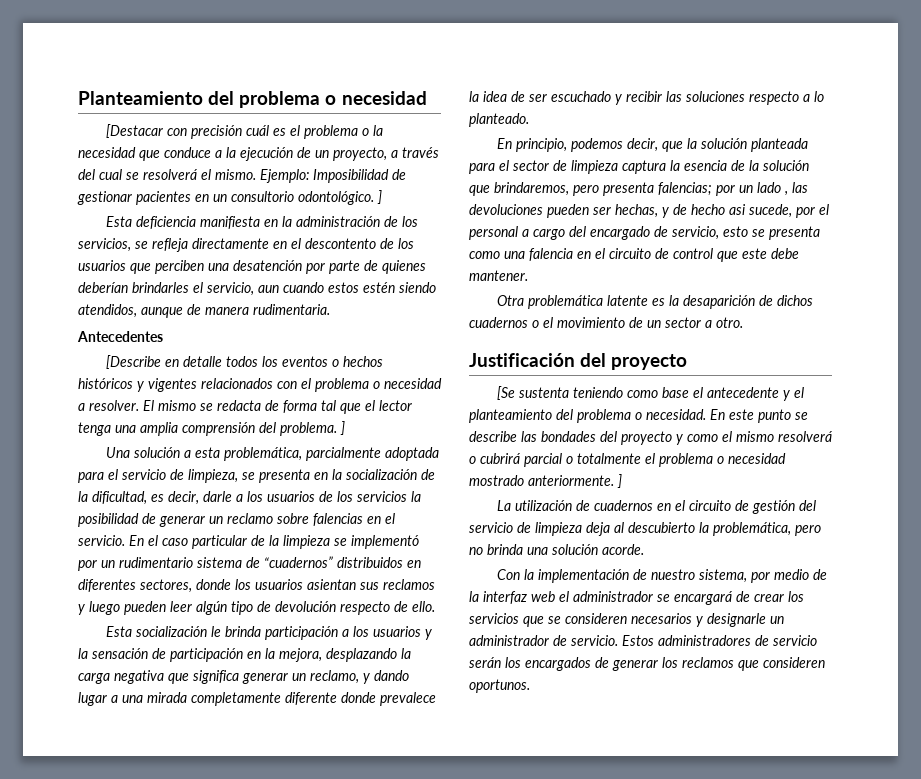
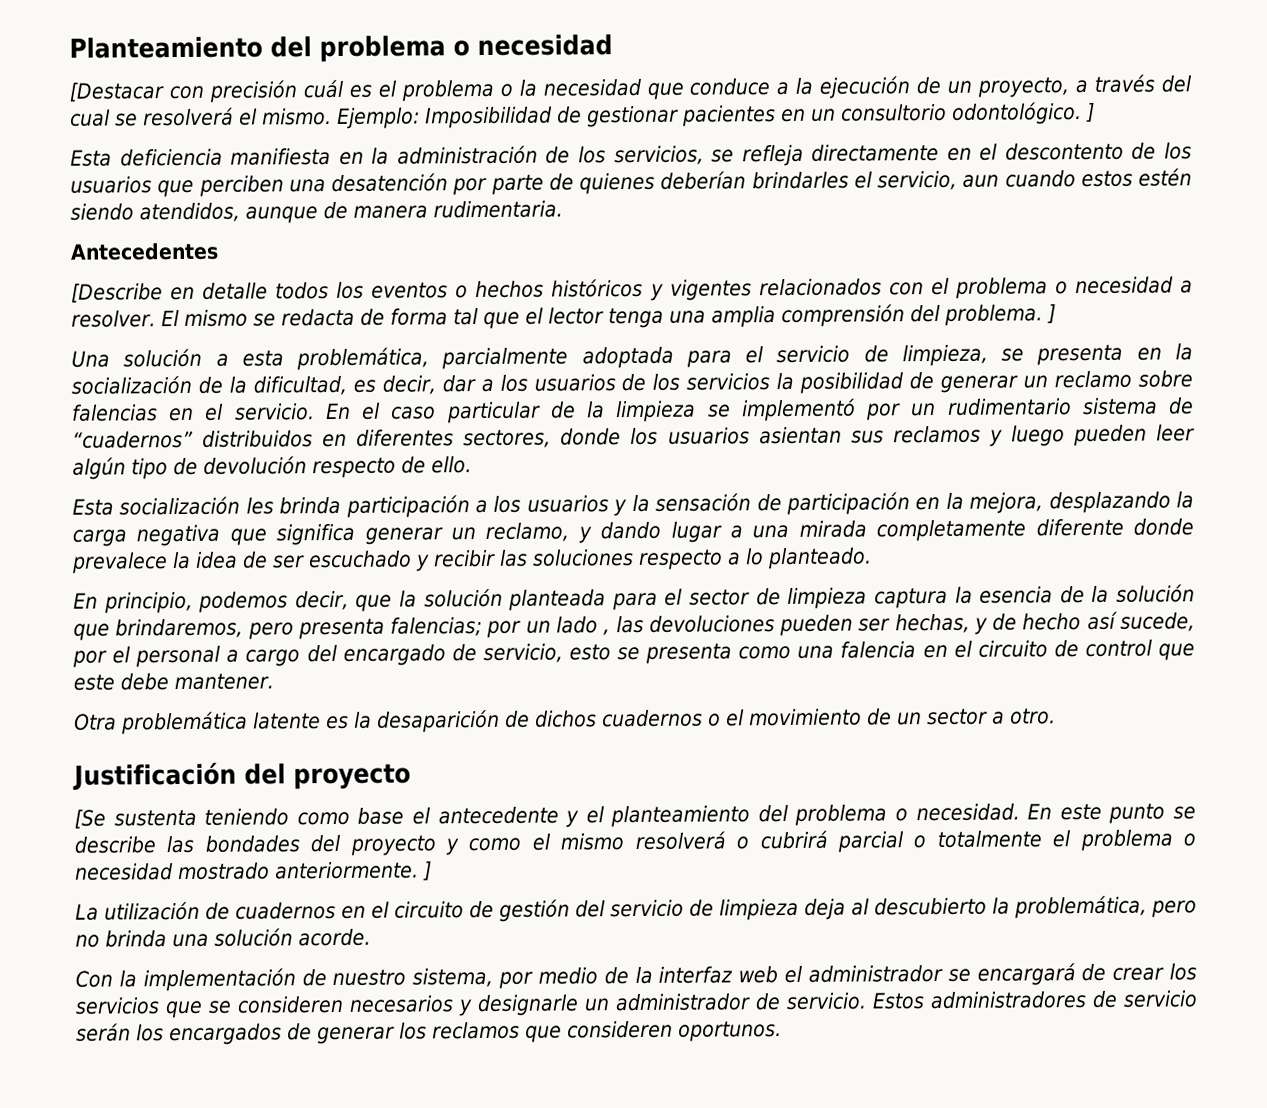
- Una solución a esta problemática, parcialmente adoptada para el servicio de limpieza, se presenta en la socialización de la dificultad, es decir, darle a los usuarios de los servicios la posibilidad de generar un reclamo sobre falencias en el servicio.
+ Una solución a esta problemática, parcialmente adoptada para el servicio de limpieza, se presenta en la socialización de la dificultad, es decir, dar a los usuarios de los servicios la posibilidad de generar un reclamo sobre falencias en el servicio.
- Esta socialización le brinda participación a los usuarios y la sensación de participación en la mejora, desplazando la carga negativa que significa generar un reclamo, y dando lugar a una mirada completamente diferente donde prevalece la idea de ser escuchado y recibir las soluciones respecto a lo planteado.
+ Esta socialización les brinda participación a los usuarios y la sensación de participación en la mejora, desplazando la carga negativa que significa generar un reclamo, y dando lugar a una mirada completamente diferente donde prevalece la idea de ser escuchado y recibir las soluciones respecto a lo planteado.
- por un lado , las devoluciones pueden ser hechas, y de hecho asi sucede, por el personal a cargo del encargado de servicio, esto se presenta como una falencia en el circuito de control que este debe mantener.
+ por un lado , las devoluciones pueden ser hechas, y de hecho así sucede, por el personal a cargo del encargado de servicio, esto se presenta como una falencia en el circuito de control que este debe mantener.

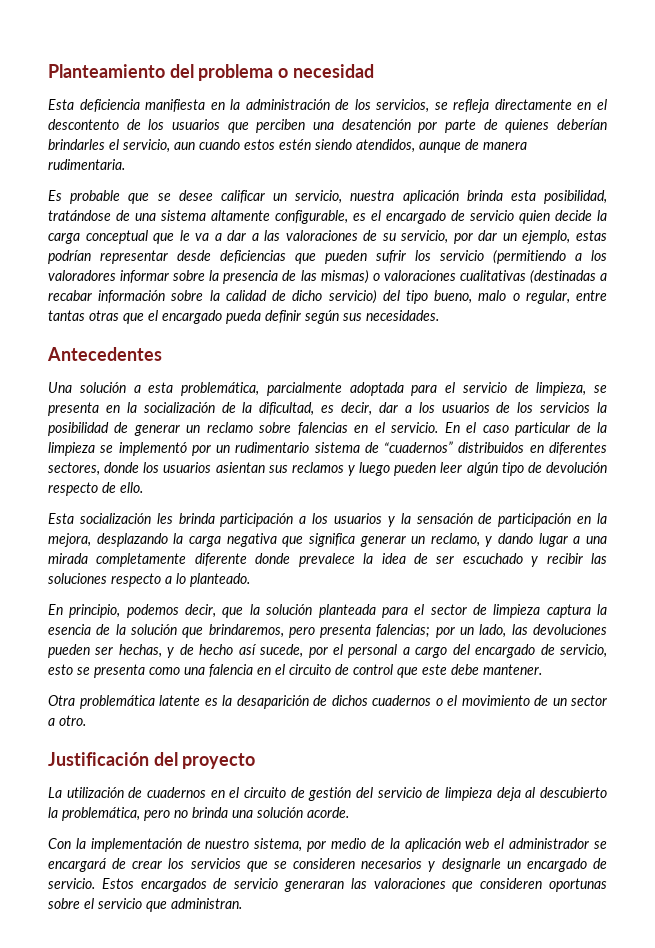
- [Destacar con precisión cuál es el problema o la necesidad que conduce a la ejecución de un proyecto, a través del cual se resolverá el mismo. Ejemplo: Imposibilidad de gestionar pacientes en un consultorio odontológico. ]
+ Es probable que se desee calificar un servicio, nuestra aplicación brinda esta posibilidad, tratándose de una sistema altamente configurable, es el encargado de servicio quien decide la carga conceptual que le va a dar a las valoraciones de su servicio, por dar un ejemplo, estas podrían representar desde deficiencias que pueden sufrir los servicio (permitiendo a los valoradores informar sobre la presencia de las mismas) o valoraciones cualitativas (destinadas a recabar información sobre la calidad de dicho servicio) del tipo bueno, malo o regular, entre tantas otras que el encargado pueda definir según sus necesidades.
  Antecedentes
- [Describe en detalle todos los eventos o hechos históricos y vigentes relacionados con el problema o necesidad a resolver. El mismo se redacta de forma tal que el lector tenga una amplia comprensión del problema. ]
- En principio, podemos decir, que la solución planteada para el sector de limpieza captura la esencia de la solución que brindaremos, pero presenta falencias; por un lado , las devoluciones pueden ser hechas, y de hecho así sucede, por el personal a cargo del encargado de servicio, esto se presenta como una falencia en el circuito de control que este debe mantener.
+ En principio, podemos decir, que la solución planteada para el sector de limpieza captura la esencia de la solución que brindaremos, pero presenta falencias; por un lado, las devoluciones pueden ser hechas, y de hecho así sucede, por el personal a cargo del encargado de servicio, esto se presenta como una falencia en el circuito de control que este debe mantener.
- [Se sustenta teniendo como base el antecedente y el planteamiento del problema o necesidad. En este punto se describe las bondades del proyecto y como el mismo resolverá o cubrirá parcial o totalmente el problema o necesidad mostrado anteriormente. ]
- Con la implementación de nuestro sistema, por medio de la interfaz web el administrador se encargará de crear los servicios que se consideren necesarios y designarle un administrador de servicio.
+ Con la implementación de nuestro sistema, por medio de la aplicación web el administrador se encargará de crear los servicios que se consideren necesarios y designarle un encargado de servicio.
- Estos administradores de servicio serán los encargados de generar los reclamos que consideren oportunos.
+ Estos encargados de servicio generaran las valoraciones que consideren oportunas sobre el servicio que administran.

